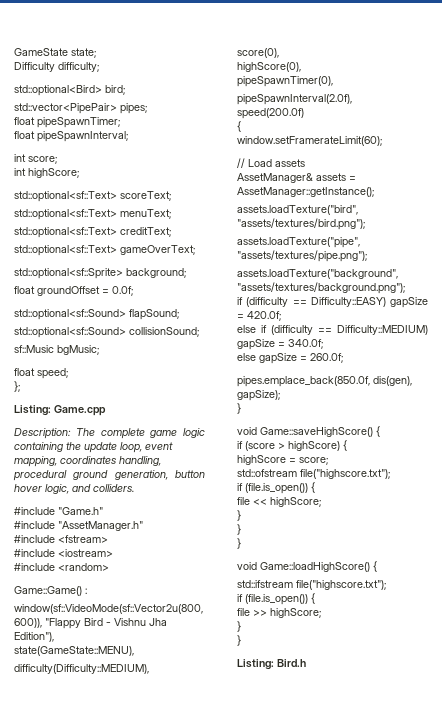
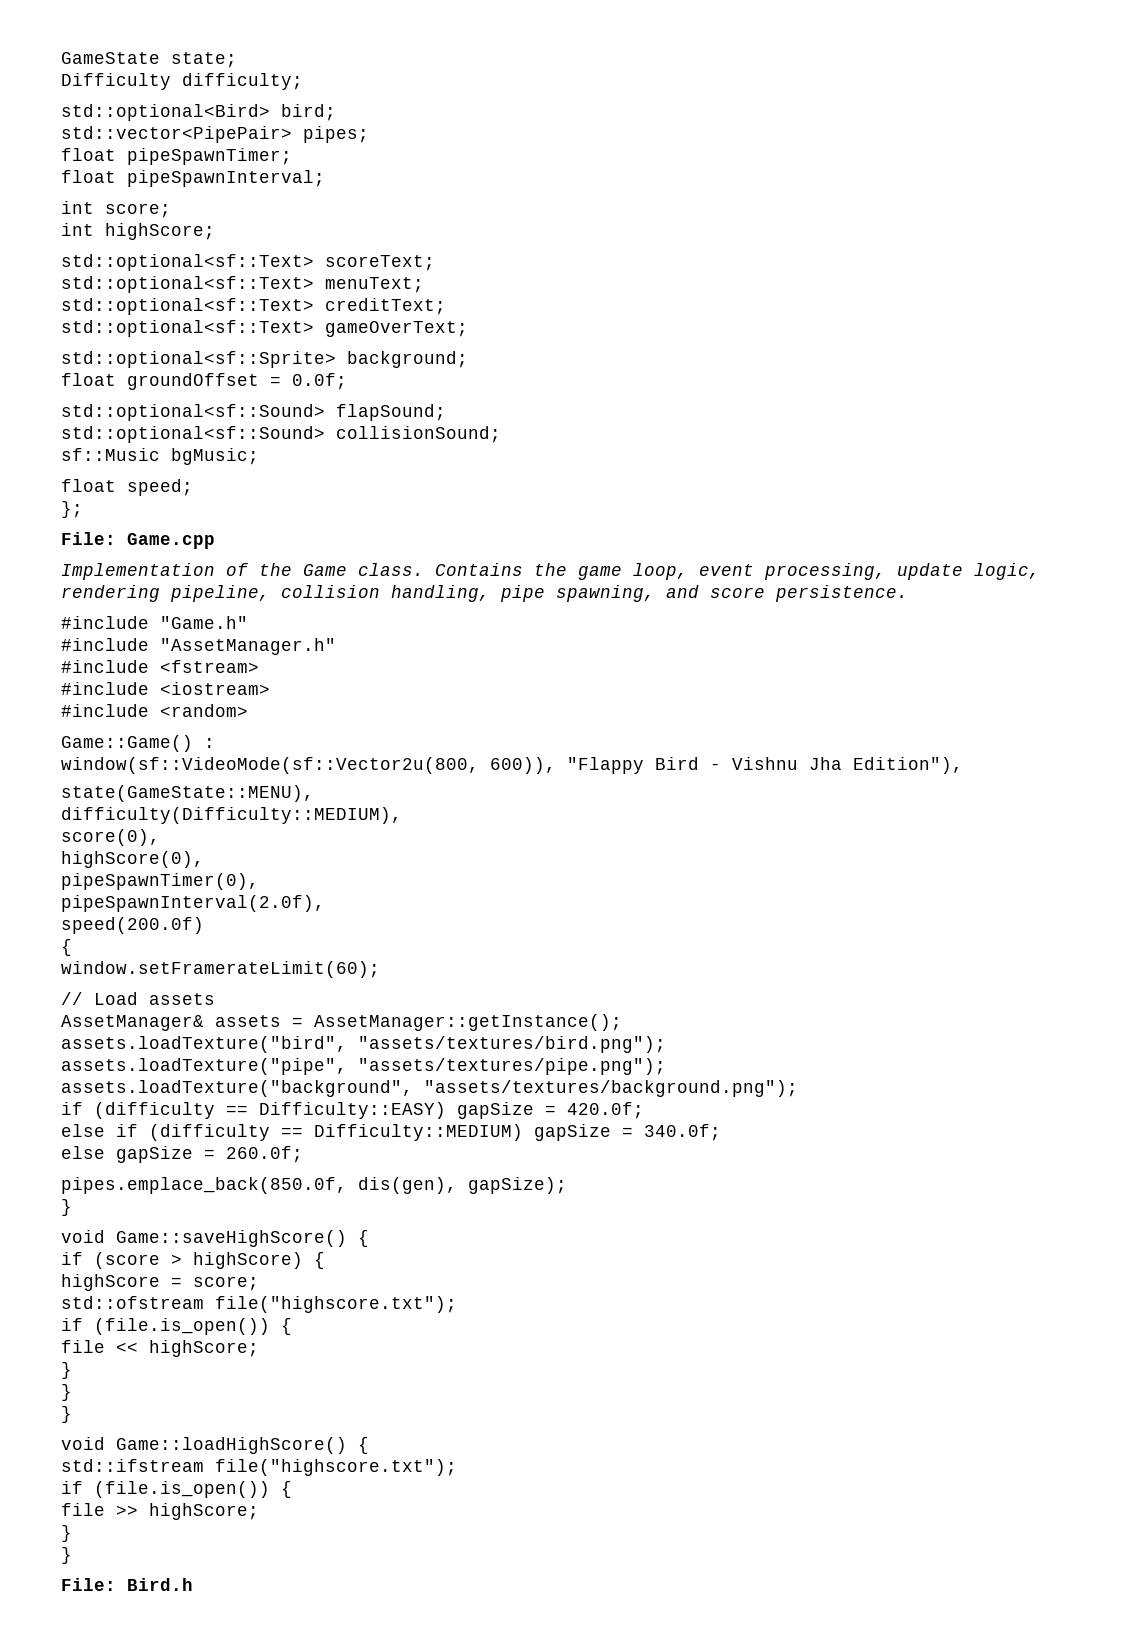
- Listing: Game.cpp
+ File: Game.cpp
- Description: The complete game logic containing the update loop, event mapping, coordinates handling, procedural ground generation, button hover logic, and colliders.
+ Implementation of the Game class. Contains the game loop, event processing, update logic, rendering pipeline, collision handling, pipe spawning, and score persistence.
- Listing: Bird.h
+ File: Bird.h

